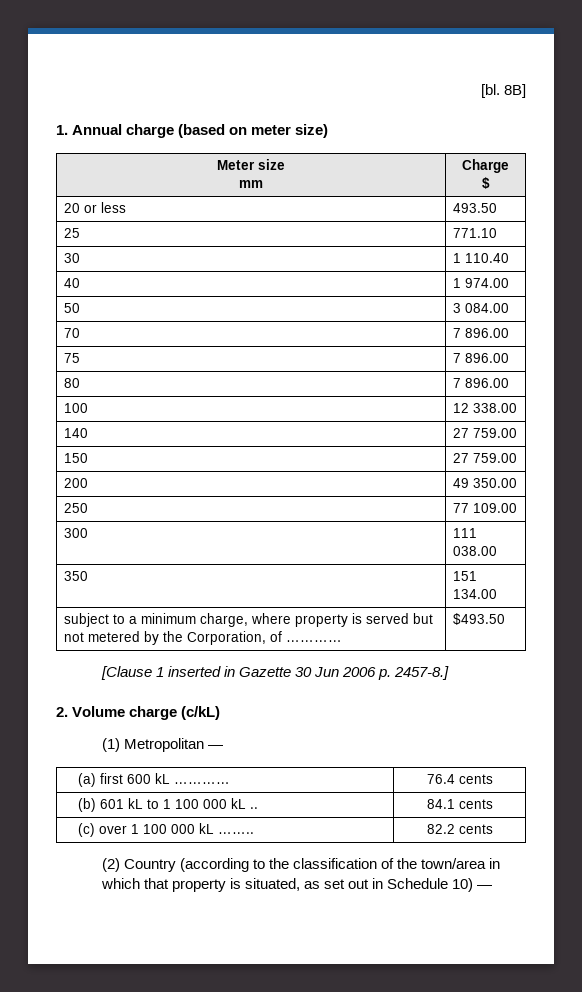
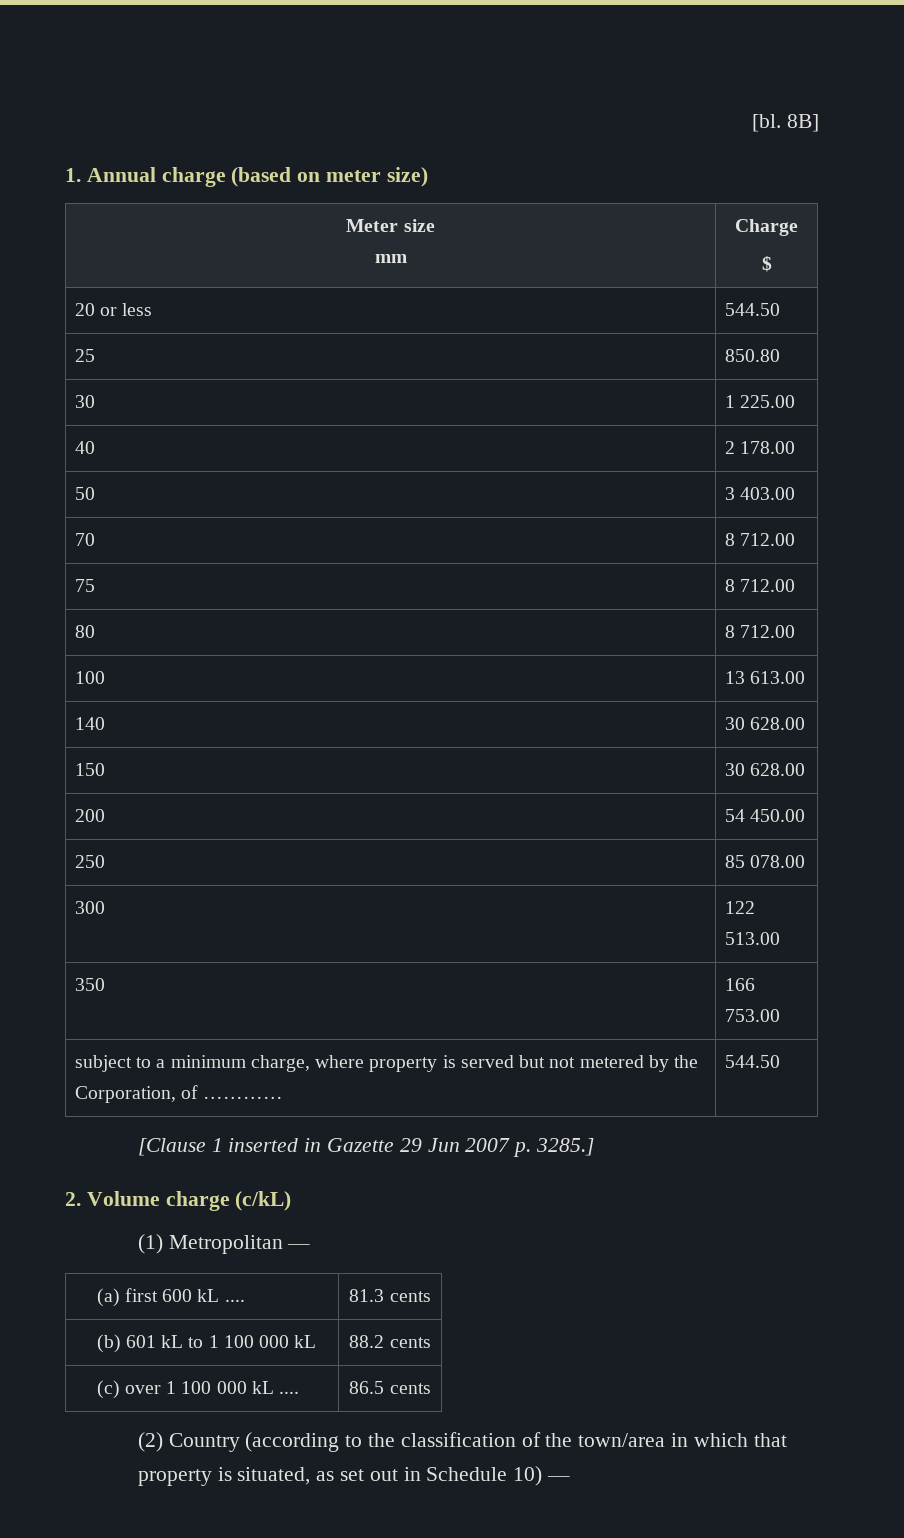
- 20 or less | 493.50
+ 20 or less | 544.50
- 25 | 771.10
+ 25 | 850.80
- 30 | 1 110.40
+ 30 | 1 225.00
- 40 | 1 974.00
+ 40 | 2 178.00
- 50 | 3 084.00
+ 50 | 3 403.00
- 70 | 7 896.00
+ 70 | 8 712.00
- 75 | 7 896.00
+ 75 | 8 712.00
- 80 | 7 896.00
+ 80 | 8 712.00
- 100 | 12 338.00
+ 100 | 13 613.00
- 140 | 27 759.00
+ 140 | 30 628.00
- 150 | 27 759.00
+ 150 | 30 628.00
- 200 | 49 350.00
+ 200 | 54 450.00
- 250 | 77 109.00
+ 250 | 85 078.00
- 300 | 111 038.00
+ 300 | 122 513.00
- 350 | 151 134.00
+ 350 | 166 753.00
- subject to a minimum charge, where property is served but not metered by the Corporation, of ………… | $493.50
+ subject to a minimum charge, where property is served but not metered by the Corporation, of ………… | 544.50
- [Clause 1 inserted in Gazette 30 Jun 2006 p. 2457-8.]
+ [Clause 1 inserted in Gazette 29 Jun 2007 p. 3285.]
- (a) first 600 kL ………… | 76.4 cents
+ (a) first 600 kL .... | 81.3 cents
- (b) 601 kL to 1 100 000 kL .. | 84.1 cents
+ (b) 601 kL to 1 100 000 kL | 88.2 cents
- (c) over 1 100 000 kL …….. | 82.2 cents
+ (c) over 1 100 000 kL .... | 86.5 cents

